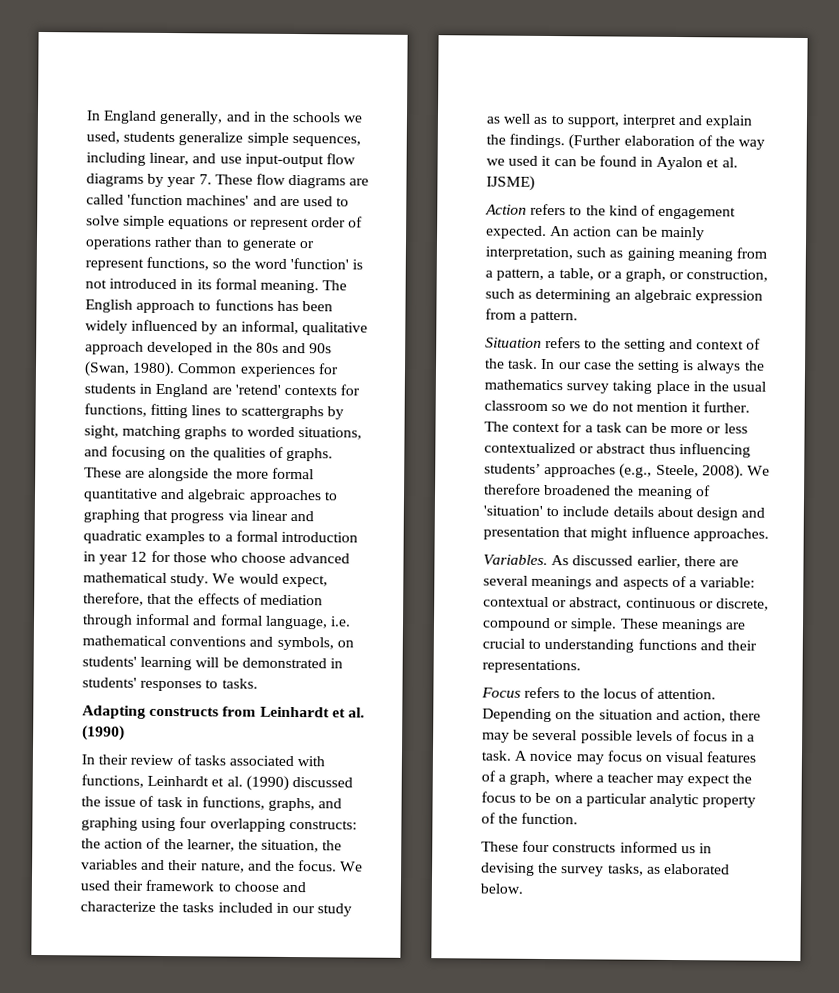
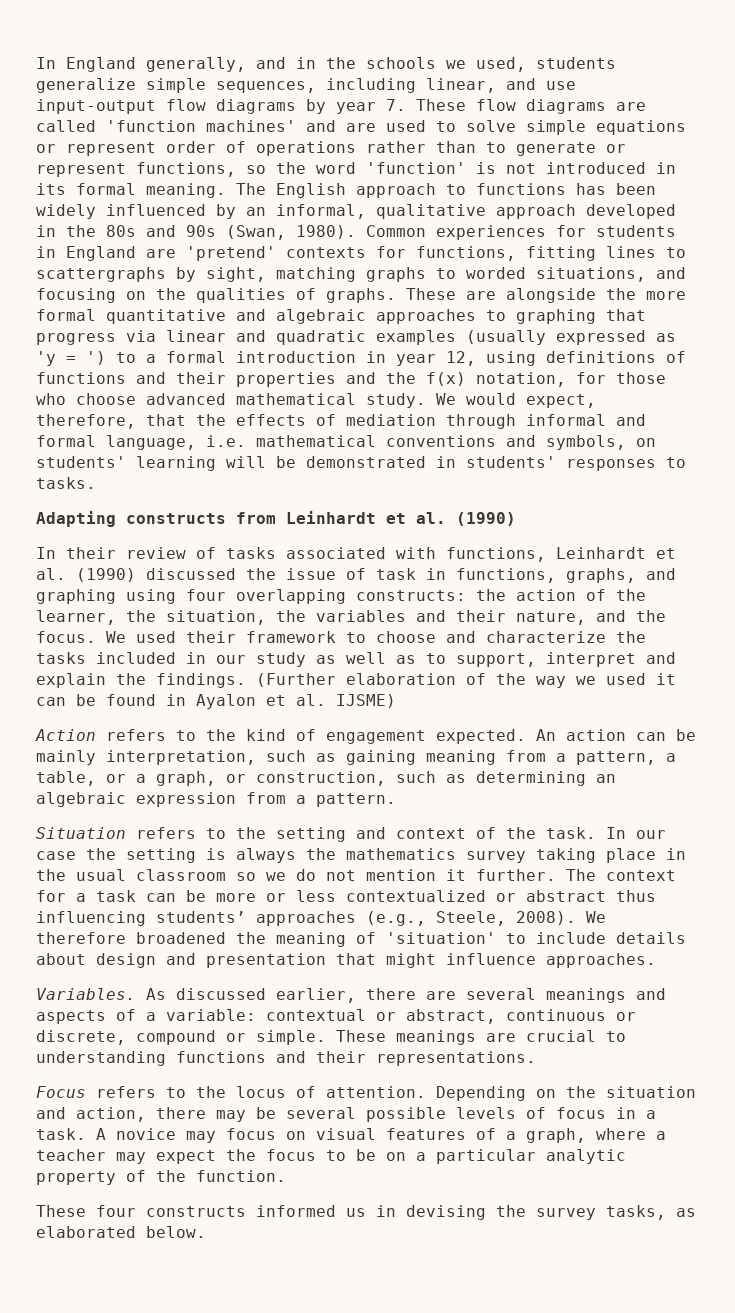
- Common experiences for students in England are 'retend' contexts for functions, fitting lines to scattergraphs by sight, matching graphs to worded situations, and focusing on the qualities of graphs.
+ Common experiences for students in England are 'pretend' contexts for functions, fitting lines to scattergraphs by sight, matching graphs to worded situations, and focusing on the qualities of graphs.
- These are alongside the more formal quantitative and algebraic approaches to graphing that progress via linear and quadratic examples to a formal introduction in year 12 for those who choose advanced mathematical study.
+ These are alongside the more formal quantitative and algebraic approaches to graphing that progress via linear and quadratic examples (usually expressed as 'y = ') to a formal introduction in year 12, using definitions of functions and their properties and the f(x) notation, for those who choose advanced mathematical study.

